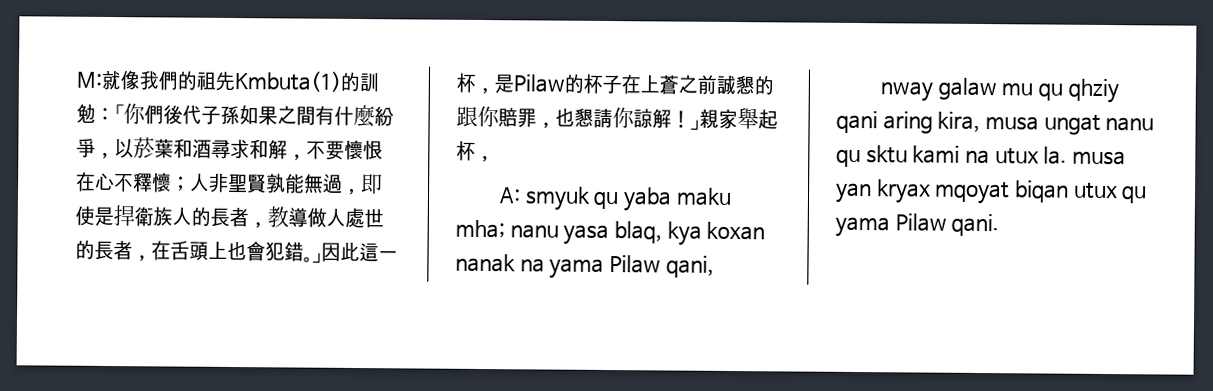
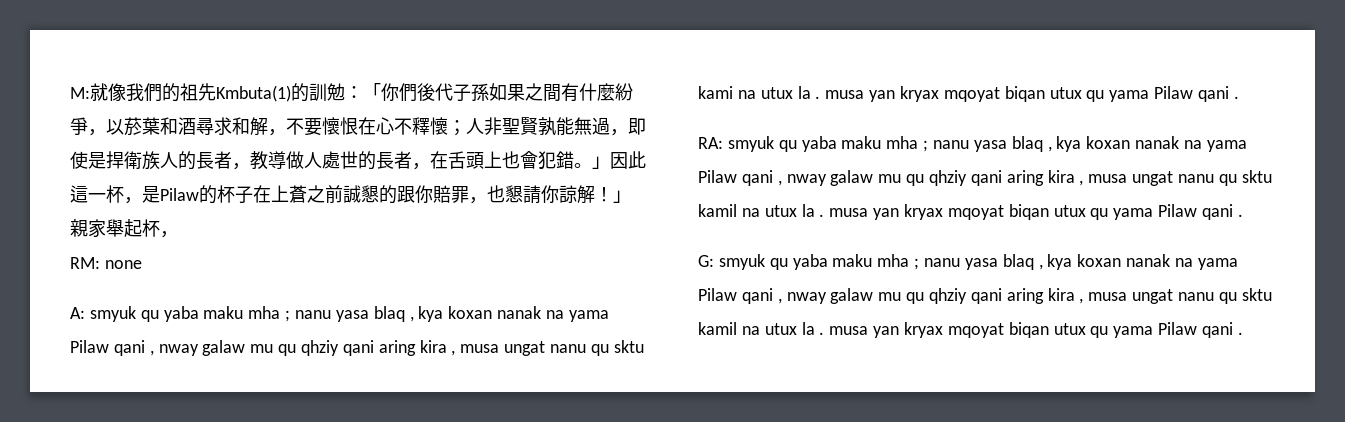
+ RM: none
- A: smyuk qu yaba maku mha; nanu yasa blaq, kya koxan nanak na yama Pilaw qani,
- nway galaw mu qu qhziy qani aring kira, musa ungat nanu qu sktu kami na utux la. musa yan kryax mqoyat biqan utux qu yama Pilaw qani.
+ A: smyuk qu yaba maku mha ; nanu yasa blaq , kya koxan nanak na yama Pilaw qani , nway galaw mu qu qhziy qani aring kira , musa ungat nanu qu sktu kami na utux la . musa yan kryax mqoyat biqan utux qu yama Pilaw qani .
+ RA: smyuk qu yaba maku mha ; nanu yasa blaq , kya koxan nanak na yama Pilaw qani , nway galaw mu qu qhziy qani aring kira , musa ungat nanu qu sktu kamil na utux la . musa yan kryax mqoyat biqan utux qu yama Pilaw qani .
+ G: smyuk qu yaba maku mha ; nanu yasa blaq , kya koxan nanak na yama Pilaw qani , nway galaw mu qu qhziy qani aring kira , musa ungat nanu qu sktu kamil na utux la . musa yan kryax mqoyat biqan utux qu yama Pilaw qani .

